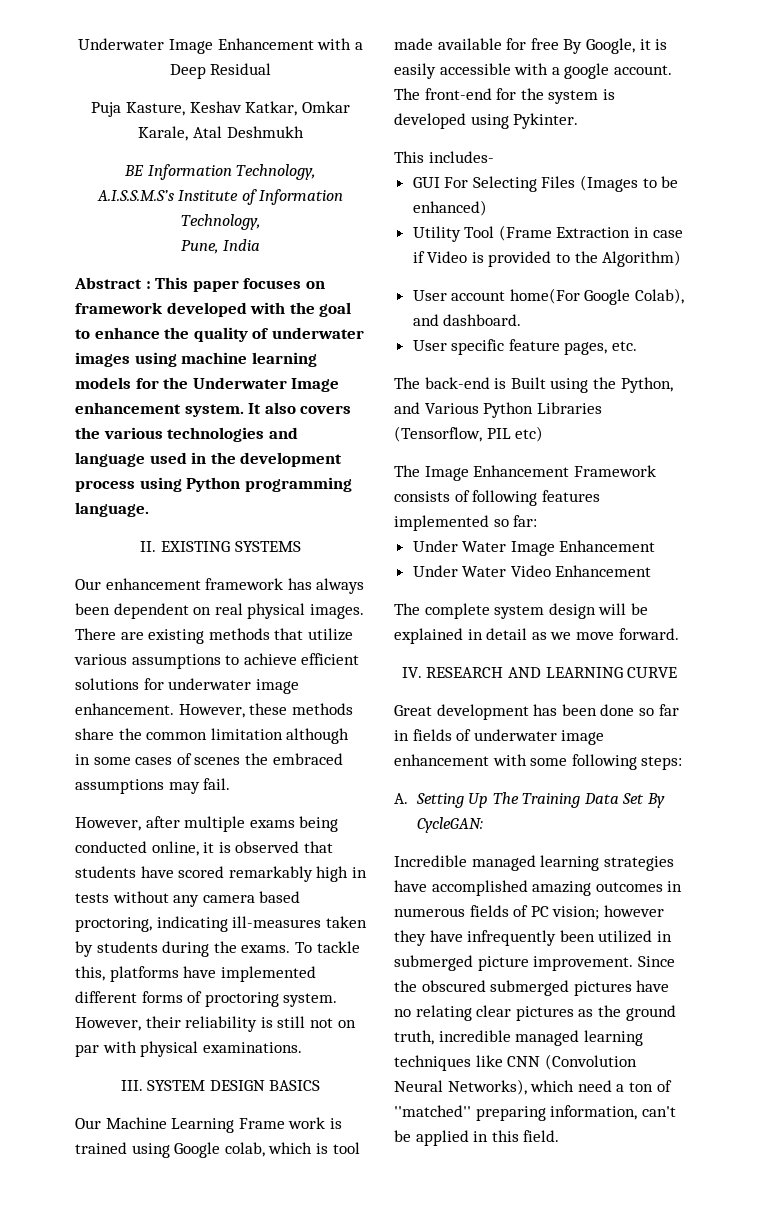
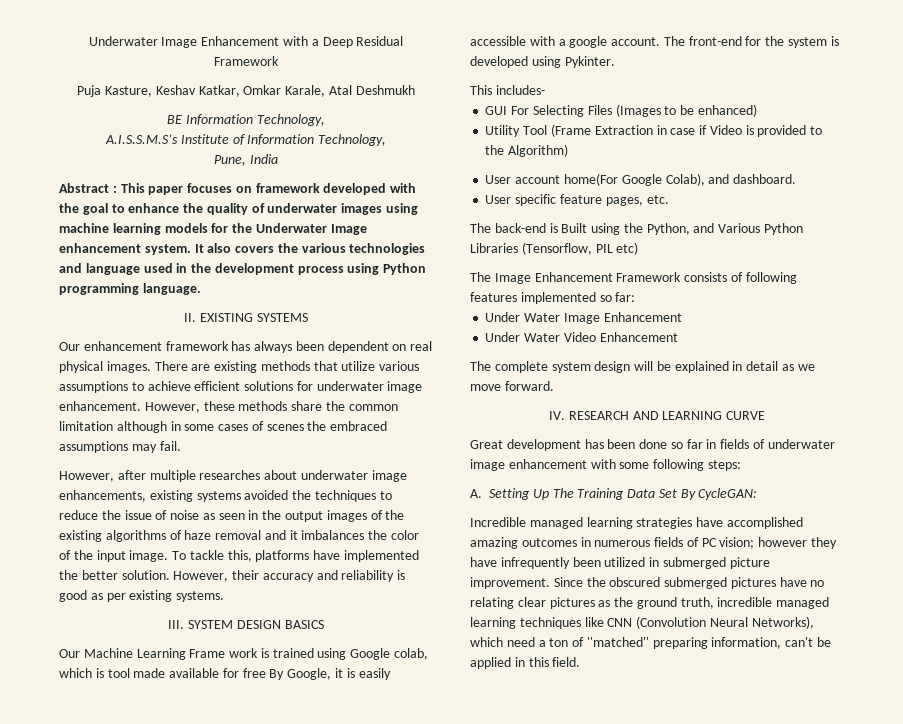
- Underwater Image Enhancement with a Deep Residual
+ Underwater Image Enhancement with a Deep Residual Framework
- However, after multiple exams being conducted online, it is observed that students have scored remarkably high in tests without any camera based proctoring, indicating ill-measures taken by students during the exams.
+ However, after multiple researches about underwater image enhancements, existing systems avoided the techniques to reduce the issue of noise as seen in the output images of the existing algorithms of haze removal and it imbalances the color of the input image.
- To tackle this, platforms have implemented different forms of proctoring system. However, their reliability is still not on par with physical examinations.
+ To tackle this, platforms have implemented the better solution. However, their accuracy and reliability is good as per existing systems.

